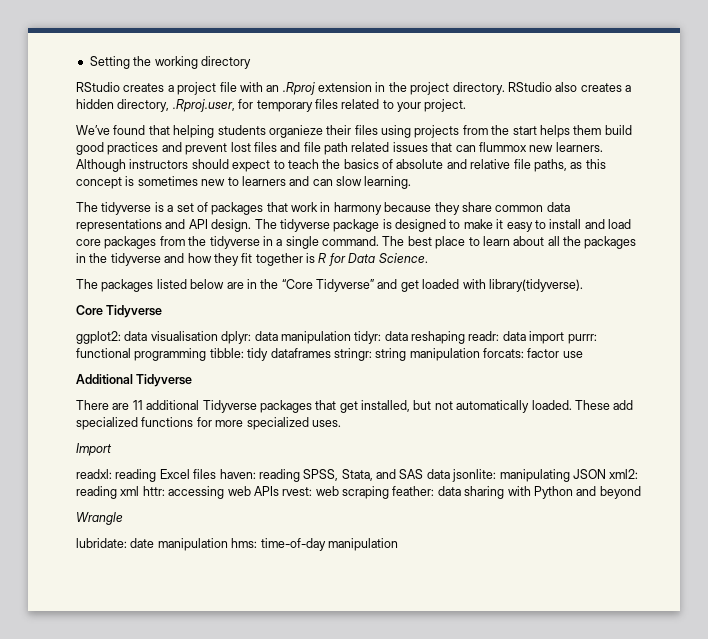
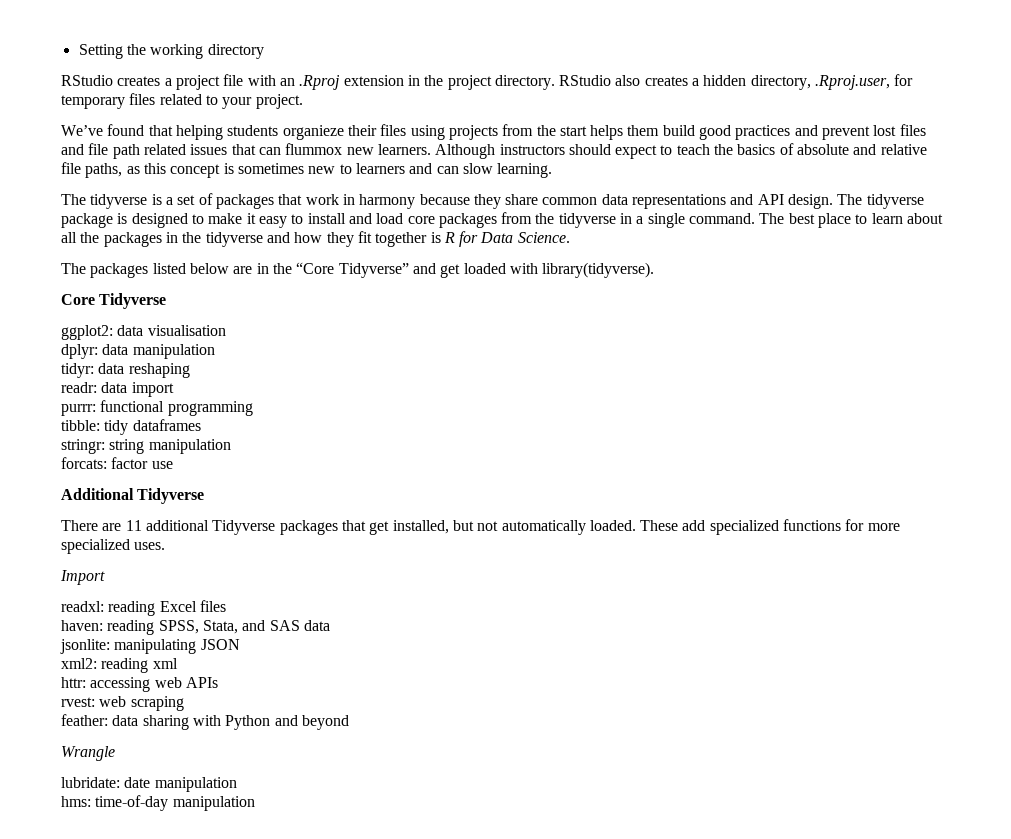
- ggplot2: data visualisation dplyr: data manipulation tidyr: data reshaping readr: data import purrr: functional programming tibble: tidy dataframes stringr: string manipulation forcats: factor use
+ ggplot2: data visualisation
+ dplyr: data manipulation
+ tidyr: data reshaping
+ readr: data import
+ purrr: functional programming
+ tibble: tidy dataframes
+ stringr: string manipulation
+ forcats: factor use
- readxl: reading Excel files haven: reading SPSS, Stata, and SAS data jsonlite: manipulating JSON xml2: reading xml httr: accessing web APIs rvest: web scraping feather: data sharing with Python and beyond
+ readxl: reading Excel files
+ haven: reading SPSS, Stata, and SAS data
+ jsonlite: manipulating JSON
+ xml2: reading xml
+ httr: accessing web APIs
+ rvest: web scraping
+ feather: data sharing with Python and beyond
- lubridate: date manipulation hms: time-of-day manipulation
+ lubridate: date manipulation
+ hms: time-of-day manipulation

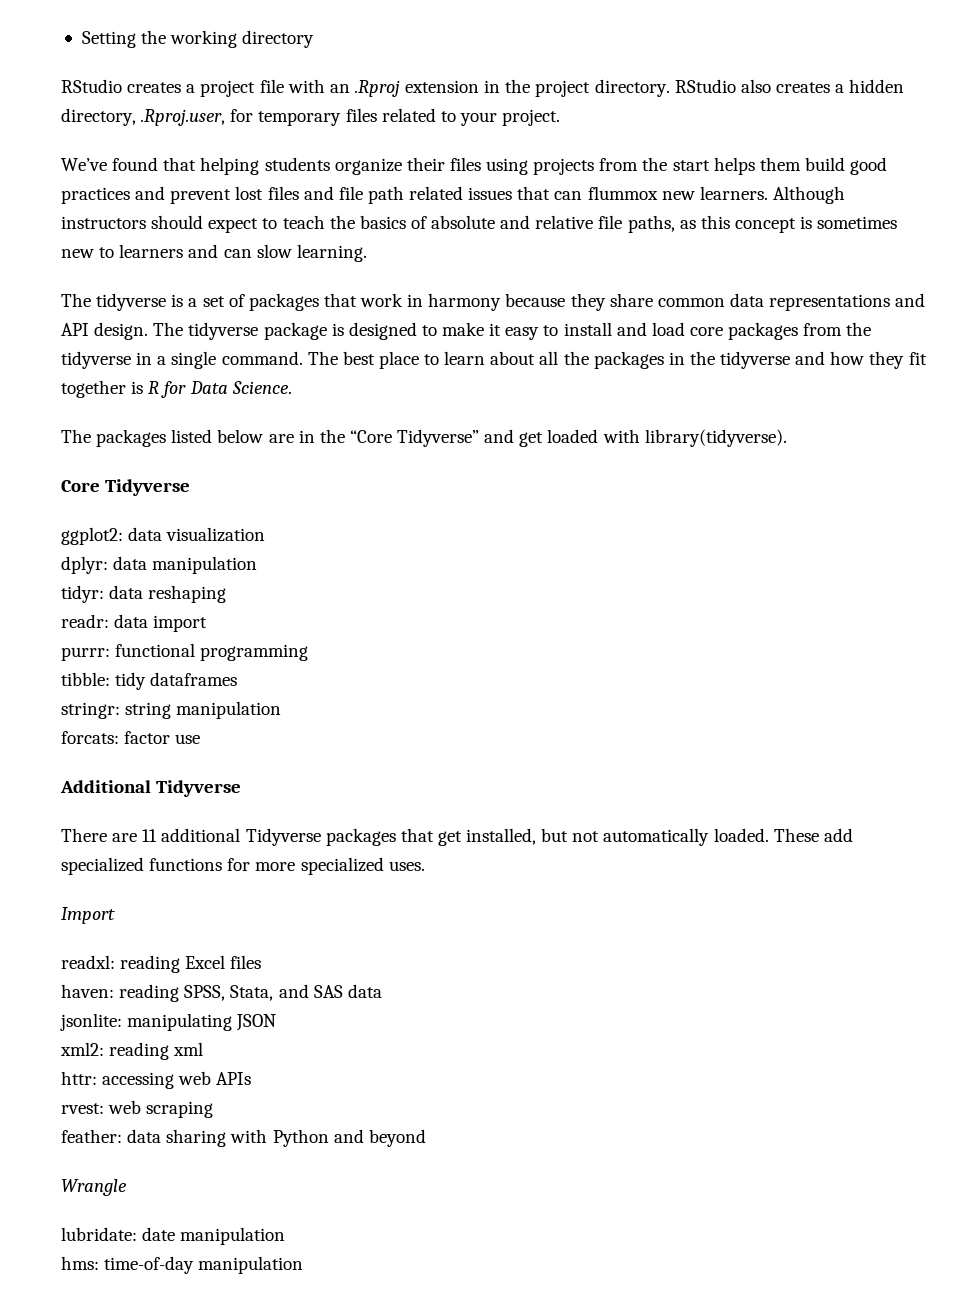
- We’ve found that helping students organieze their files using projects from the start helps them build good practices and prevent lost files and file path related issues that can flummox new learners.
+ We’ve found that helping students organize their files using projects from the start helps them build good practices and prevent lost files and file path related issues that can flummox new learners.
- ggplot2: data visualisation
+ ggplot2: data visualization

